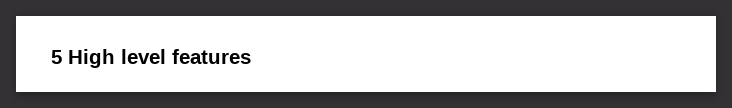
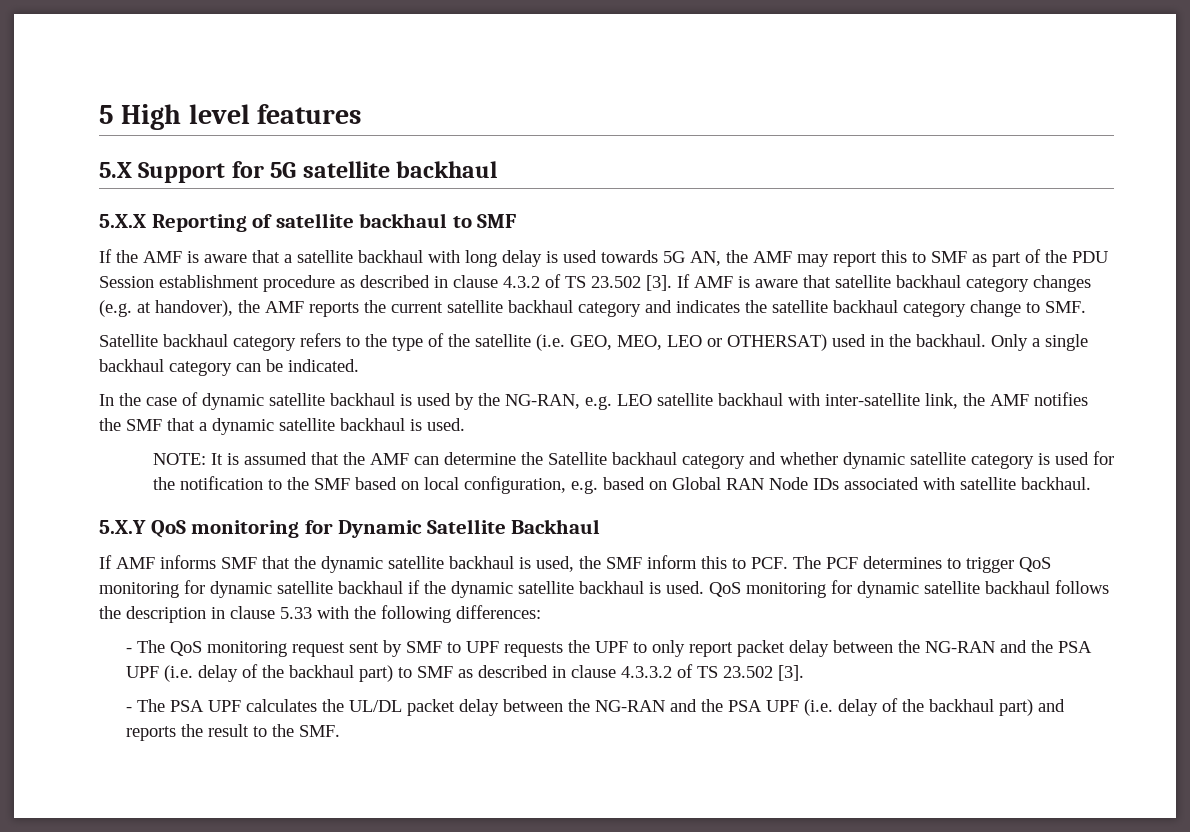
+ 5.X Support for 5G satellite backhaul
+ 5.X.X Reporting of satellite backhaul to SMF
+ If the AMF is aware that a satellite backhaul with long delay is used towards 5G AN, the AMF may report this to SMF as part of the PDU Session establishment procedure as described in clause 4.3.2 of TS 23.502 [3]. If AMF is aware that satellite backhaul category changes (e.g. at handover), the AMF reports the current satellite backhaul category and indicates the satellite backhaul category change to SMF.
+ Satellite backhaul category refers to the type of the satellite (i.e. GEO, MEO, LEO or OTHERSAT) used in the backhaul. Only a single backhaul category can be indicated.
+ In the case of dynamic satellite backhaul is used by the NG-RAN, e.g. LEO satellite backhaul with inter-satellite link, the AMF notifies the SMF that a dynamic satellite backhaul is used.
+ NOTE: It is assumed that the AMF can determine the Satellite backhaul category and whether dynamic satellite category is used for the notification to the SMF based on local configuration, e.g. based on Global RAN Node IDs associated with satellite backhaul.
+ 5.X.Y QoS monitoring for Dynamic Satellite Backhaul
+ If AMF informs SMF that the dynamic satellite backhaul is used, the SMF inform this to PCF. The PCF determines to trigger QoS monitoring for dynamic satellite backhaul if the dynamic satellite backhaul is used. QoS monitoring for dynamic satellite backhaul follows the description in clause 5.33 with the following differences:
+ - The QoS monitoring request sent by SMF to UPF requests the UPF to only report packet delay between the NG-RAN and the PSA UPF (i.e. delay of the backhaul part) to SMF as described in clause 4.3.3.2 of TS 23.502 [3].
+ - The PSA UPF calculates the UL/DL packet delay between the NG-RAN and the PSA UPF (i.e. delay of the backhaul part) and reports the result to the SMF.

